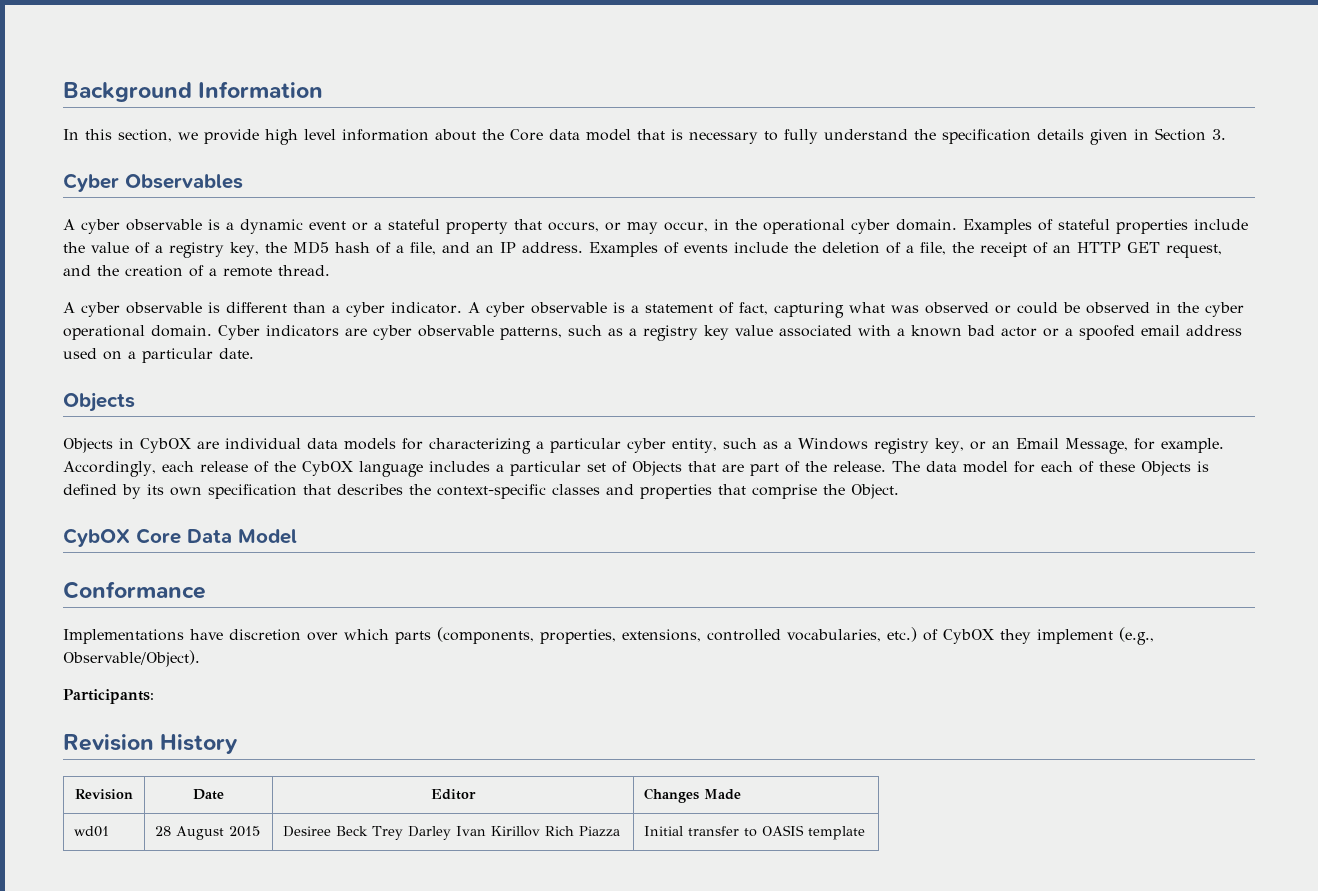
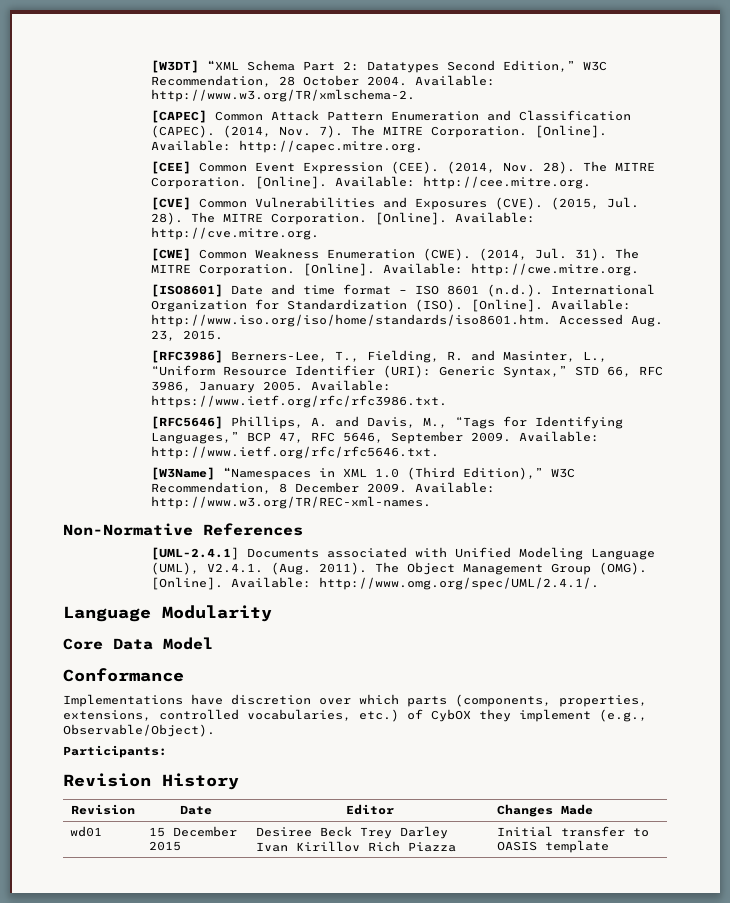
- Background Information
- In this section, we provide high level information about the Core data model that is necessary to fully understand the specification details given in Section 3.
- Cyber Observables
- A cyber observable is a dynamic event or a stateful property that occurs, or may occur, in the operational cyber domain. Examples of stateful properties include the value of a registry key, the MD5 hash of a file, and an IP address. Examples of events include the deletion of a file, the receipt of an HTTP GET request, and the creation of a remote thread.
- A cyber observable is different than a cyber indicator. A cyber observable is a statement of fact, capturing what was observed or could be observed in the cyber operational domain. Cyber indicators are cyber observable patterns, such as a registry key value associated with a known bad actor or a spoofed email address used on a particular date.
- Objects
- Objects in CybOX are individual data models for characterizing a particular cyber entity, such as a Windows registry key, or an Email Message, for example. Accordingly, each release of the CybOX language includes a particular set of Objects that are part of the release. The data model for each of these Objects is defined by its own specification that describes the context-specific classes and properties that comprise the Object.
- CybOX Core Data Model
+ [W3DT] “XML Schema Part 2: Datatypes Second Edition,” W3C Recommendation, 28 October 2004. Available: http://www.w3.org/TR/xmlschema-2.
+ [CAPEC] Common Attack Pattern Enumeration and Classification (CAPEC). (2014, Nov. 7). The MITRE Corporation. [Online]. Available: http://capec.mitre.org.
+ [CEE] Common Event Expression (CEE). (2014, Nov. 28). The MITRE Corporation. [Online]. Available: http://cee.mitre.org.
+ [CVE] Common Vulnerabilities and Exposures (CVE). (2015, Jul. 28). The MITRE Corporation. [Online]. Available: http://cve.mitre.org.
+ [CWE] Common Weakness Enumeration (CWE). (2014, Jul. 31). The MITRE Corporation. [Online]. Available: http://cwe.mitre.org.
+ [ISO8601] Date and time format – ISO 8601 (n.d.). International Organization for Standardization (ISO). [Online]. Available: http://www.iso.org/iso/home/standards/iso8601.htm. Accessed Aug. 23, 2015.
+ [RFC3986] Berners-Lee, T., Fielding, R. and Masinter, L., “Uniform Resource Identifier (URI): Generic Syntax,” STD 66, RFC 3986, January 2005. Available: https://www.ietf.org/rfc/rfc3986.txt.
+ [RFC5646] Phillips, A. and Davis, M., “Tags for Identifying Languages,” BCP 47, RFC 5646, September 2009. Available: http://www.ietf.org/rfc/rfc5646.txt.
+ [W3Name] “Namespaces in XML 1.0 (Third Edition),” W3C Recommendation, 8 December 2009. Available: http://www.w3.org/TR/REC-xml-names.
+ Non-Normative References
+ [UML-2.4.1] Documents associated with Unified Modeling Language (UML), V2.4.1. (Aug. 2011). The Object Management Group (OMG). [Online]. Available: http://www.omg.org/spec/UML/2.4.1/.
+ Language Modularity
+ Core Data Model
- wd01 | 28 August 2015 | Desiree Beck Trey Darley Ivan Kirillov Rich Piazza | Initial transfer to OASIS template
+ wd01 | 15 December 2015 | Desiree Beck Trey Darley Ivan Kirillov Rich Piazza | Initial transfer to OASIS template

